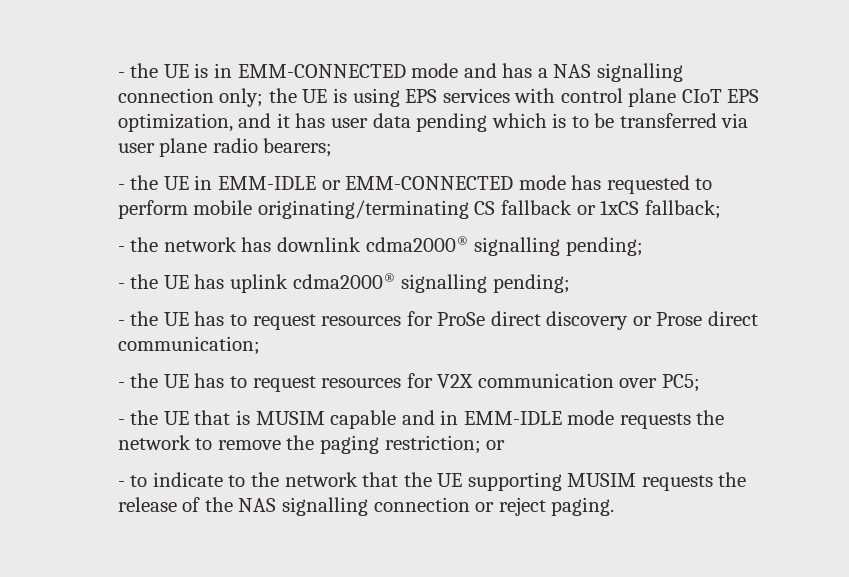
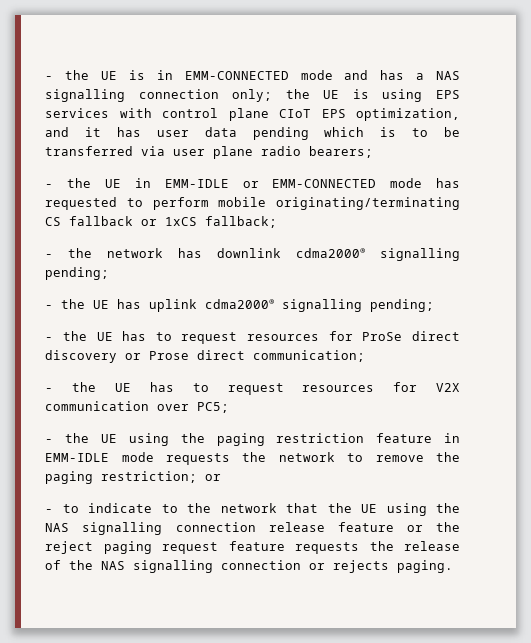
- - the UE that is MUSIM capable and in EMM-IDLE mode requests the network to remove the paging restriction; or
+ - the UE using the paging restriction feature in EMM-IDLE mode requests the network to remove the paging restriction; or
- - to indicate to the network that the UE supporting MUSIM requests the release of the NAS signalling connection or reject paging.
+ - to indicate to the network that the UE using the NAS signalling connection release feature or the reject paging request feature requests the release of the NAS signalling connection or rejects paging.

